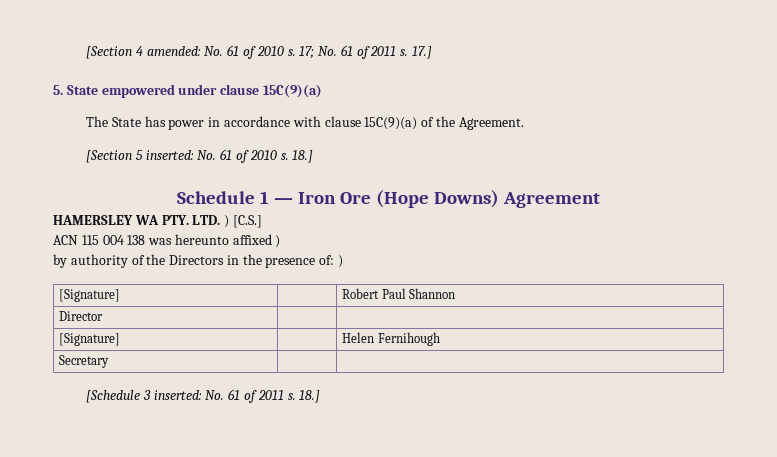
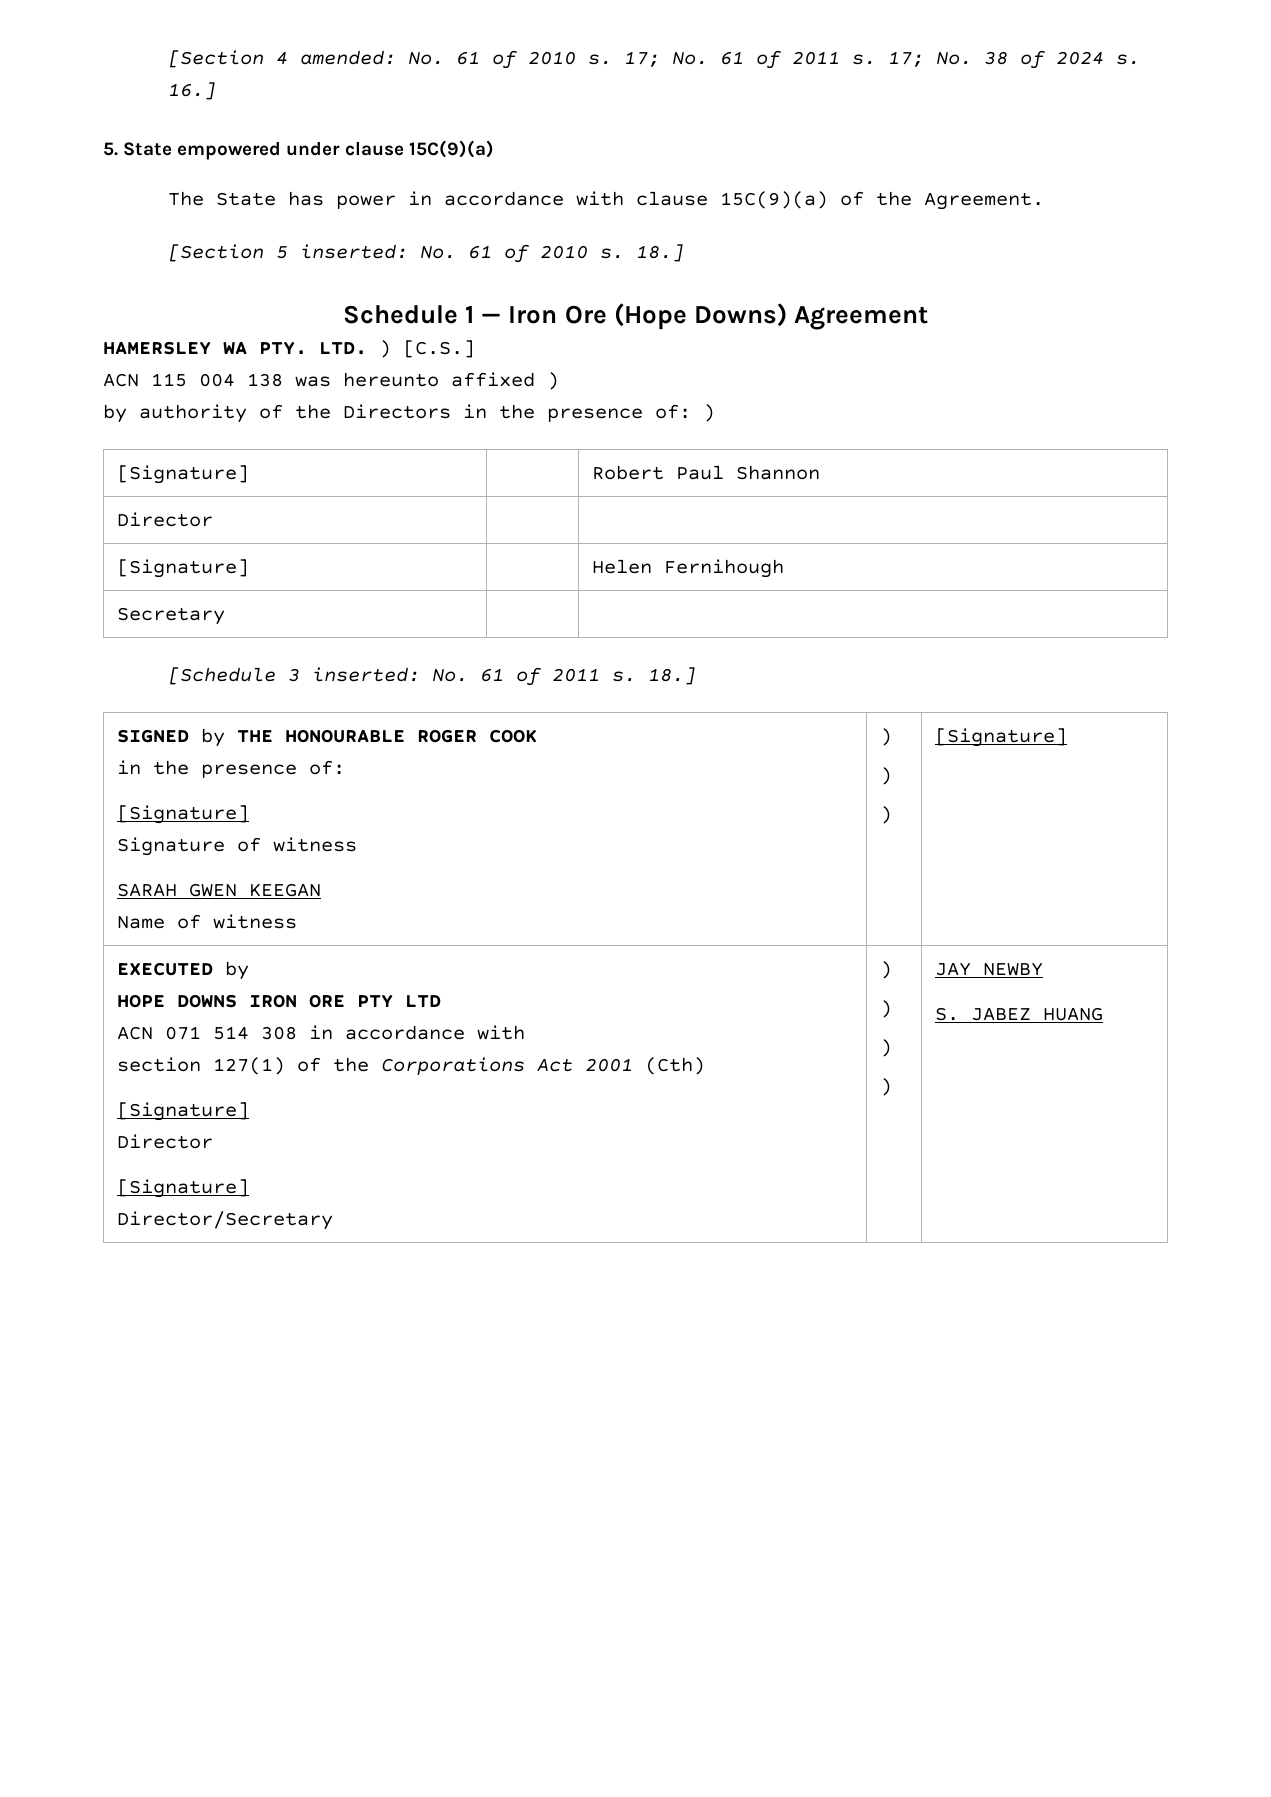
- 17.]
+ 17; No. 38 of 2024 s. 16.]
+ SIGNED by THE HONOURABLE ROGER COOK
+ in the presence of:
+ [Signature]
+ Signature of witness
+ SARAH GWEN KEEGAN
+ Name of witness | )
+ )
+ ) | [Signature]
+ EXECUTED by
+ HOPE DOWNS IRON ORE PTY LTD
+ ACN 071 514 308 in accordance with
+ section 127(1) of the Corporations Act 2001 (Cth)
+ [Signature]
+ Director
+ [Signature]
+ Director/Secretary | )
+ )
+ )
+ ) | JAY NEWBY
+ S. JABEZ HUANG

